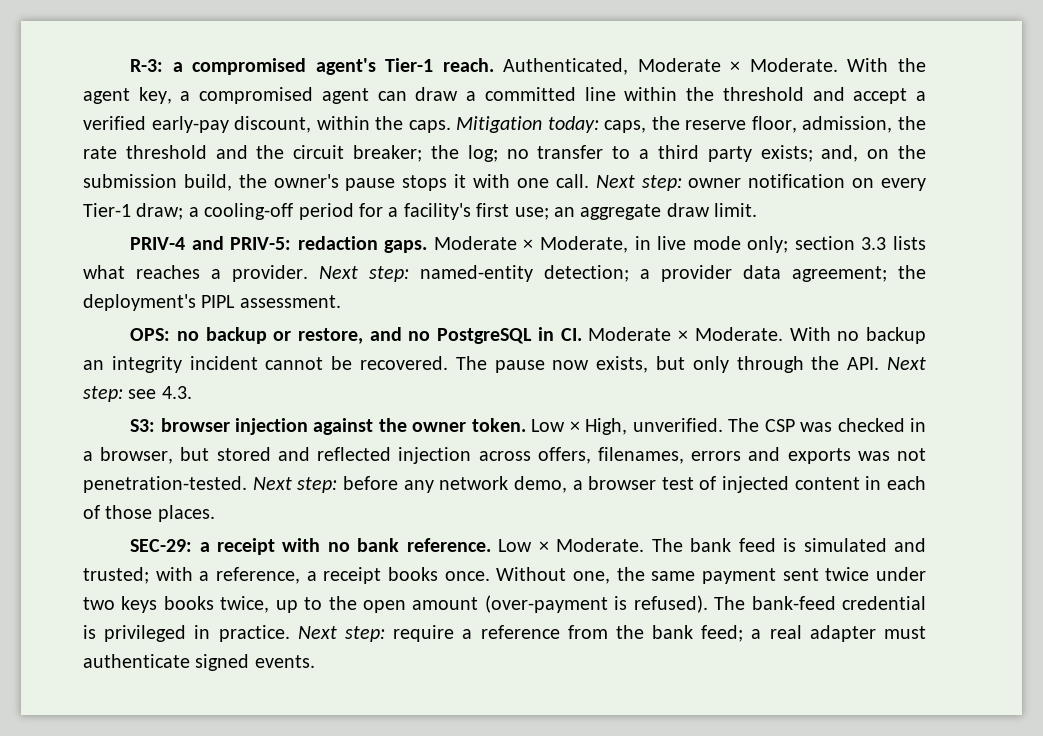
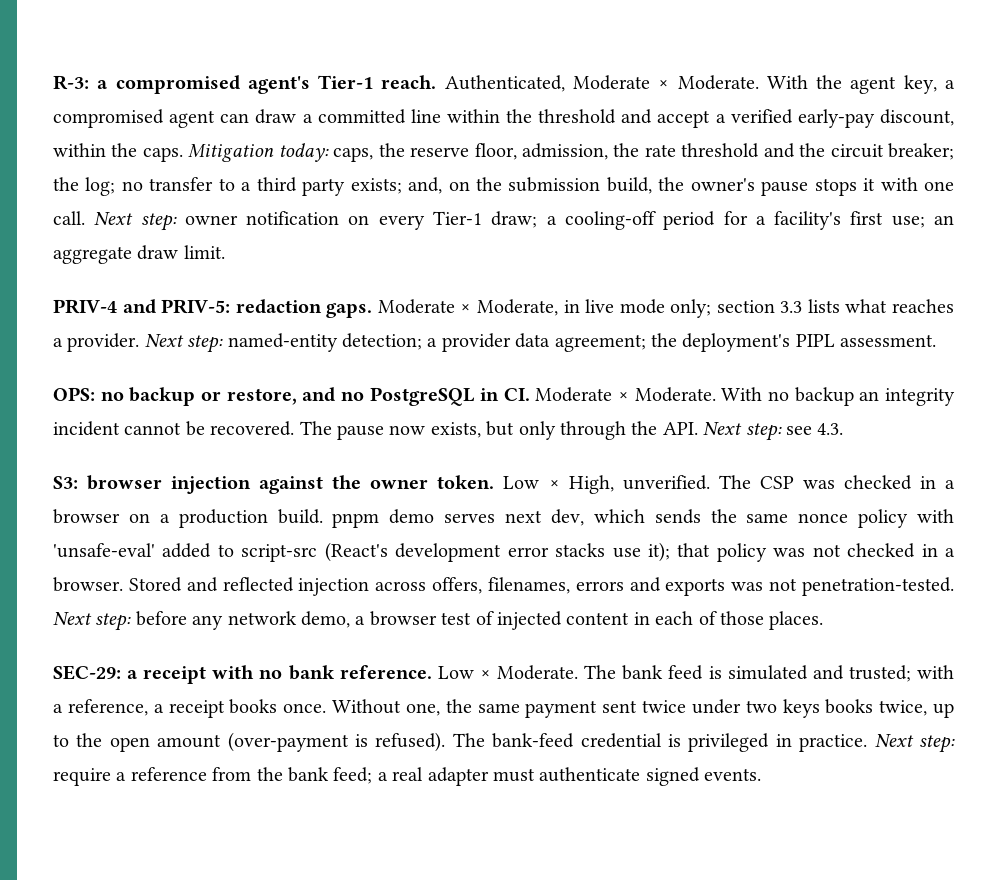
- The CSP was checked in a browser, but stored and reflected injection across offers, filenames, errors and exports was not penetration-tested.
+ The CSP was checked in a browser on a production build. pnpm demo serves next dev, which sends the same nonce policy with 'unsafe-eval' added to script-src (React's development error stacks use it); that policy was not checked in a browser. Stored and reflected injection across offers, filenames, errors and exports was not penetration-tested.

